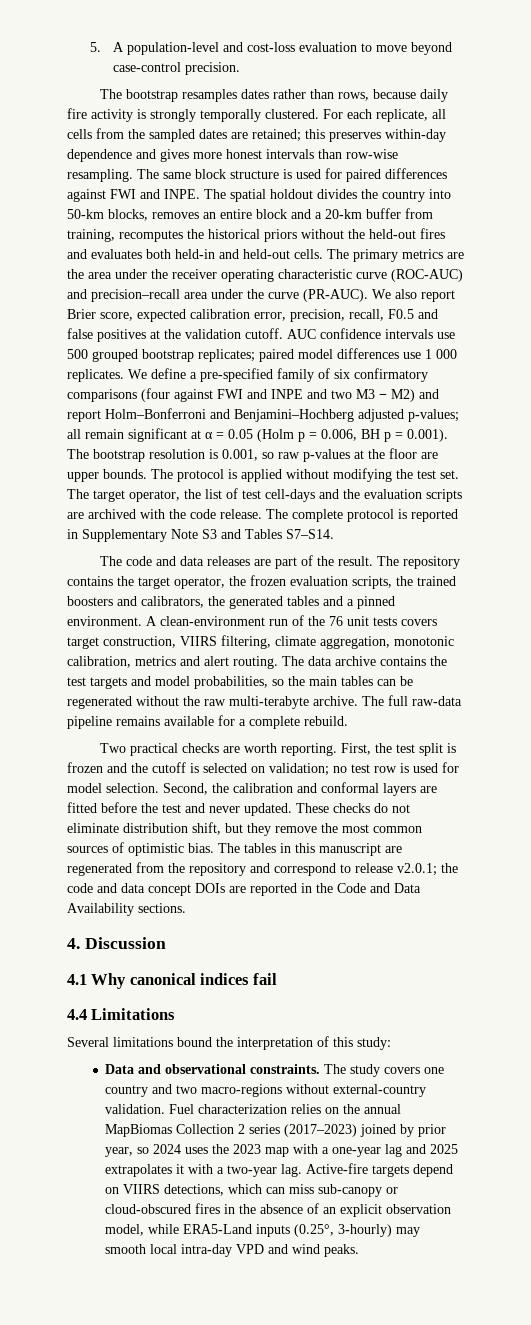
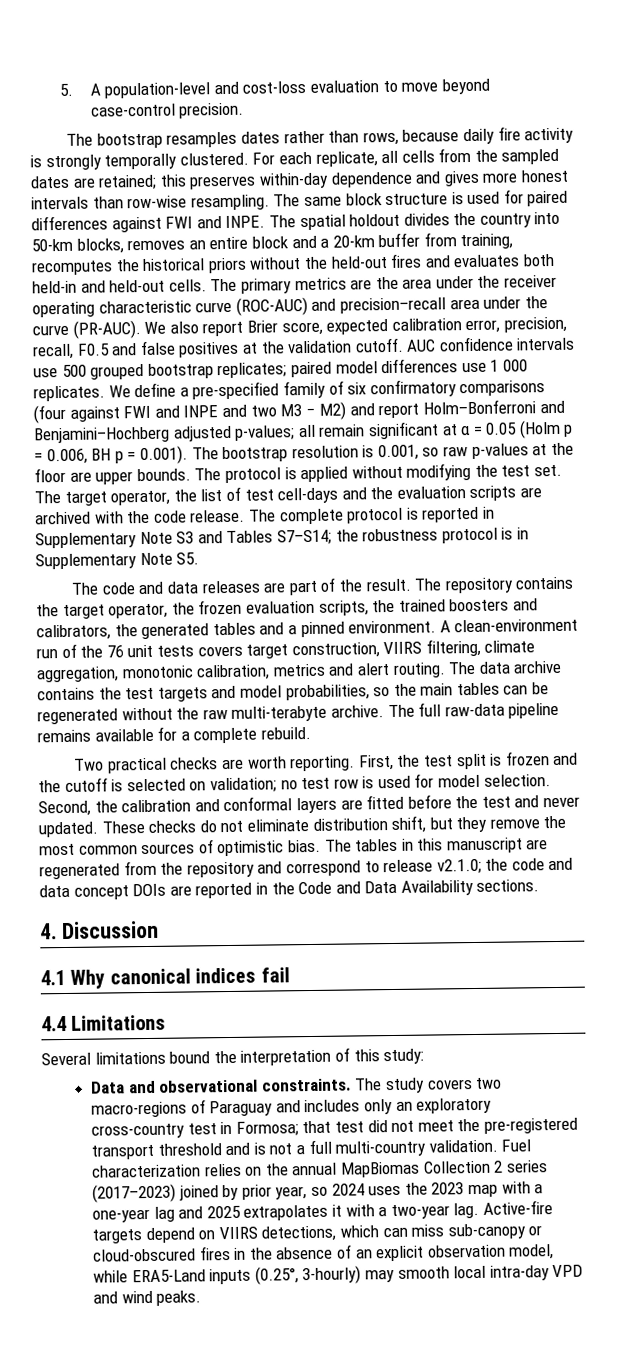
- The complete protocol is reported in Supplementary Note S3 and Tables S7–S14.
+ The complete protocol is reported in Supplementary Note S3 and Tables S7–S14; the robustness protocol is in Supplementary Note S5.
- The tables in this manuscript are regenerated from the repository and correspond to release v2.0.1; the code and data concept DOIs are reported in the Code and Data Availability sections.
+ The tables in this manuscript are regenerated from the repository and correspond to release v2.1.0; the code and data concept DOIs are reported in the Code and Data Availability sections.
- The study covers one country and two macro-regions without external-country validation.
+ The study covers two macro-regions of Paraguay and includes only an exploratory cross-country test in Formosa; that test did not meet the pre-registered transport threshold and is not a full multi-country validation.

